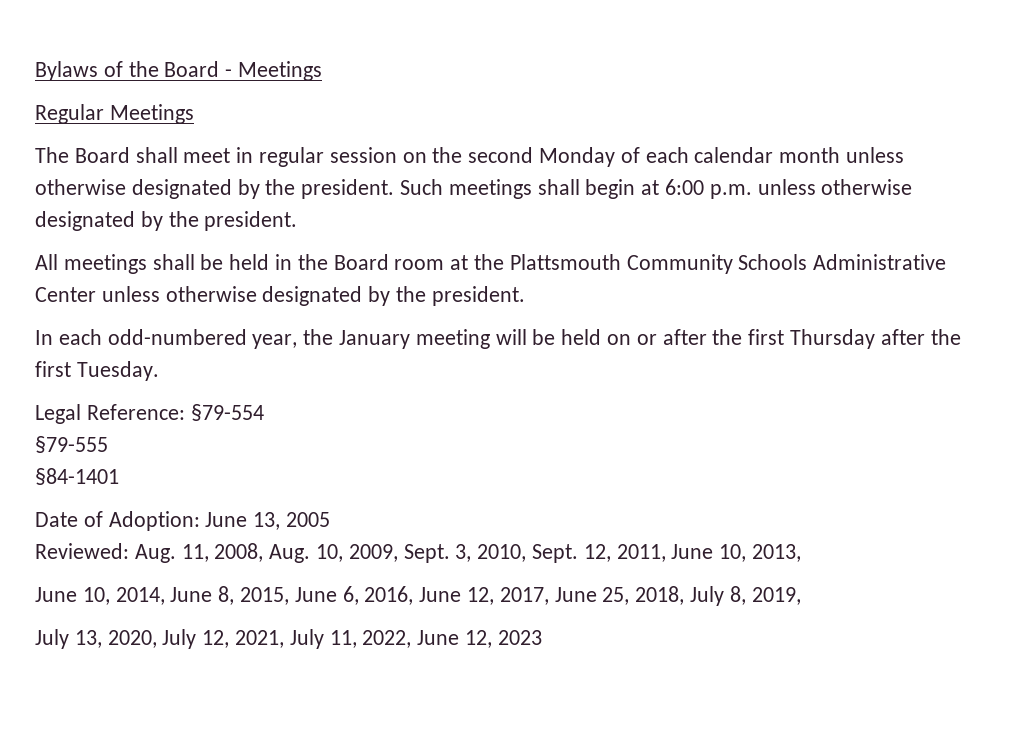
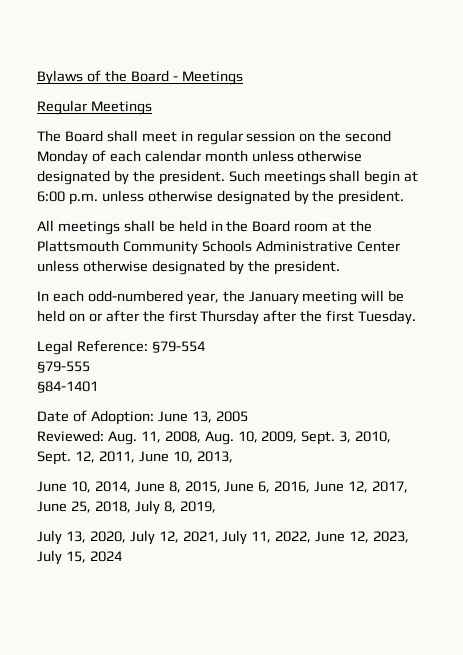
- July 13, 2020, July 12, 2021, July 11, 2022, June 12, 2023
+ July 13, 2020, July 12, 2021, July 11, 2022, June 12, 2023, July 15, 2024

